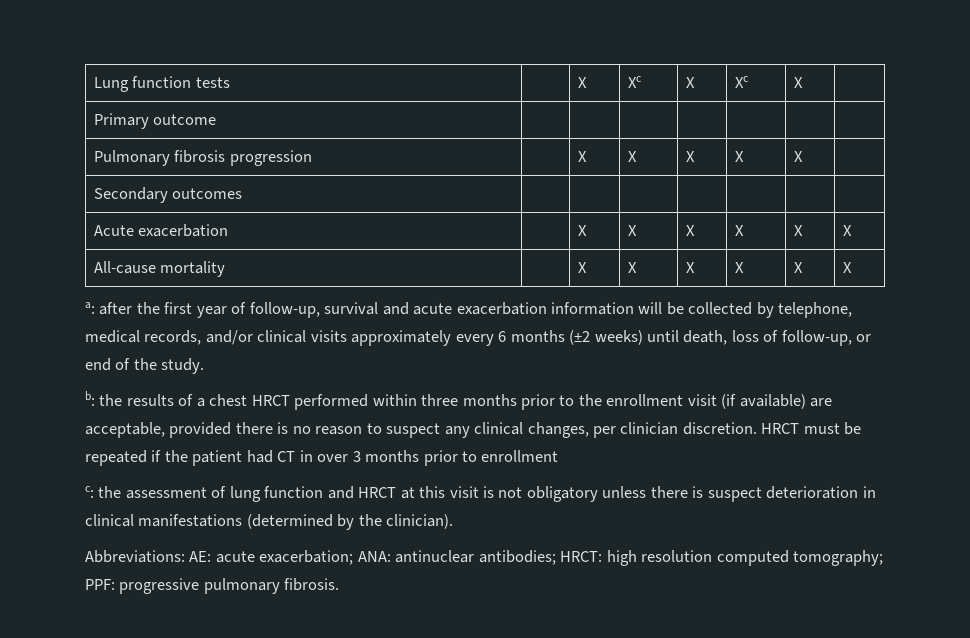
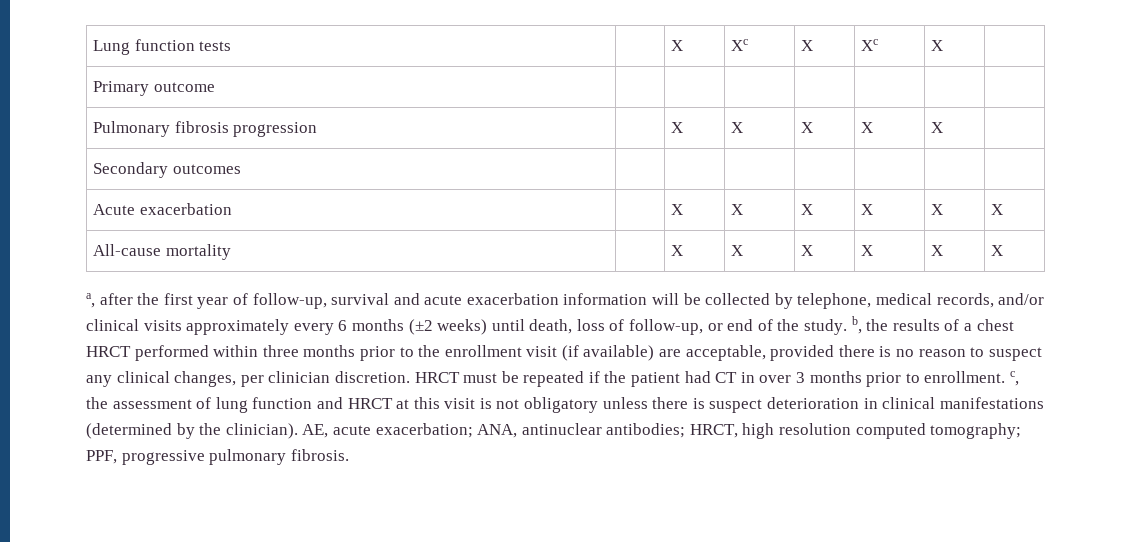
- a: after the first year of follow-up, survival and acute exacerbation information will be collected by telephone, medical records, and/or clinical visits approximately every 6 months (±2 weeks) until death, loss of follow-up, or end of the study.
- b: the results of a chest HRCT performed within three months prior to the enrollment visit (if available) are acceptable, provided there is no reason to suspect any clinical changes, per clinician discretion.
+ a, after the first year of follow-up, survival and acute exacerbation information will be collected by telephone, medical records, and/or clinical visits approximately every 6 months (±2 weeks) until death, loss of follow-up, or end of the study. b, the results of a chest HRCT performed within three months prior to the enrollment visit (if available) are acceptable, provided there is no reason to suspect any clinical changes, per clinician discretion.
- HRCT must be repeated if the patient had CT in over 3 months prior to enrollment
- c: the assessment of lung function and HRCT at this visit is not obligatory unless there is suspect deterioration in clinical manifestations (determined by the clinician).
- Abbreviations: AE: acute exacerbation; ANA: antinuclear antibodies; HRCT: high resolution computed tomography; PPF: progressive pulmonary fibrosis.
+ HRCT must be repeated if the patient had CT in over 3 months prior to enrollment. c, the assessment of lung function and HRCT at this visit is not obligatory unless there is suspect deterioration in clinical manifestations (determined by the clinician). AE, acute exacerbation; ANA, antinuclear antibodies; HRCT, high resolution computed tomography; PPF, progressive pulmonary fibrosis.

